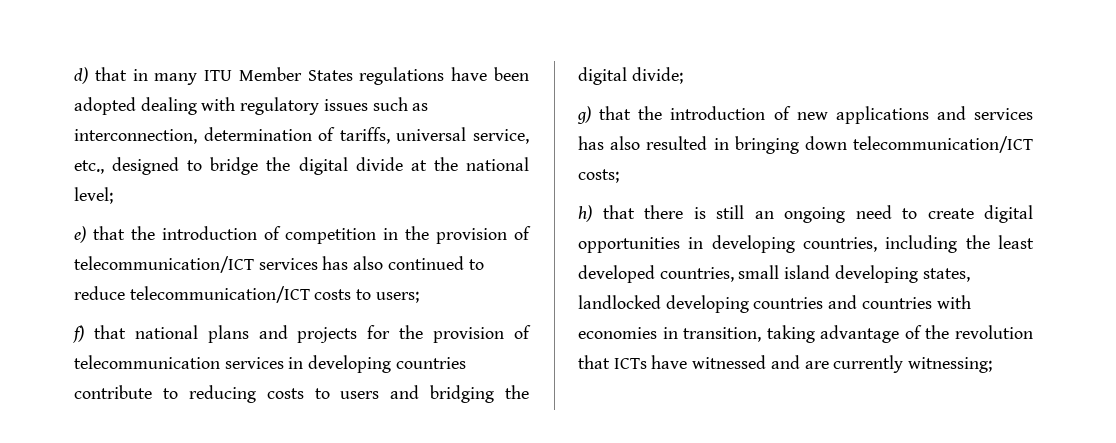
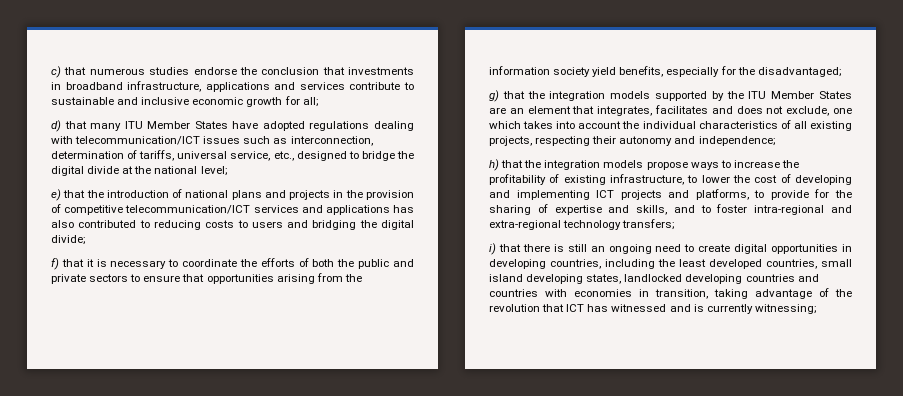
+ c) that numerous studies endorse the conclusion that investments in broadband infrastructure, applications and services contribute to sustainable and inclusive economic growth for all;
- d) that in many ITU Member States regulations have been adopted dealing with regulatory issues such as interconnection, determination of tariffs, universal service, etc., designed to bridge the digital divide at the national level;
+ d) that many ITU Member States have adopted regulations dealing with telecommunication/ICT issues such as interconnection, determination of tariffs, universal service, etc., designed to bridge the digital divide at the national level;
- e) that the introduction of competition in the provision of telecommunication/ICT services has also continued to reduce telecommunication/ICT costs to users;
- f) that national plans and projects for the provision of telecommunication services in developing countries contribute to reducing costs to users and bridging the digital divide;
+ e) that the introduction of national plans and projects in the provision of competitive telecommunication/ICT services and applications has also contributed to reducing costs to users and bridging the digital divide;
- g) that the introduction of new applications and services has also resulted in bringing down telecommunication/ICT costs;
- h) that there is still an ongoing need to create digital opportunities in developing countries, including the least developed countries, small island developing states, landlocked developing countries and countries with economies in transition, taking advantage of the revolution that ICTs have witnessed and are currently witnessing;
+ f) that it is necessary to coordinate the efforts of both the public and private sectors to ensure that opportunities arising from the information society yield benefits, especially for the disadvantaged;
+ g) that the integration models supported by the ITU Member States are an element that integrates, facilitates and does not exclude, one which takes into account the individual characteristics of all existing projects, respecting their autonomy and independence;
+ h) that the integration models propose ways to increase the profitability of existing infrastructure, to lower the cost of developing and implementing ICT projects and platforms, to provide for the sharing of expertise and skills, and to foster intra-regional and extra-regional technology transfers;
+ i) that there is still an ongoing need to create digital opportunities in developing countries, including the least developed countries, small island developing states, landlocked developing countries and countries with economies in transition, taking advantage of the revolution that ICT has witnessed and is currently witnessing;

